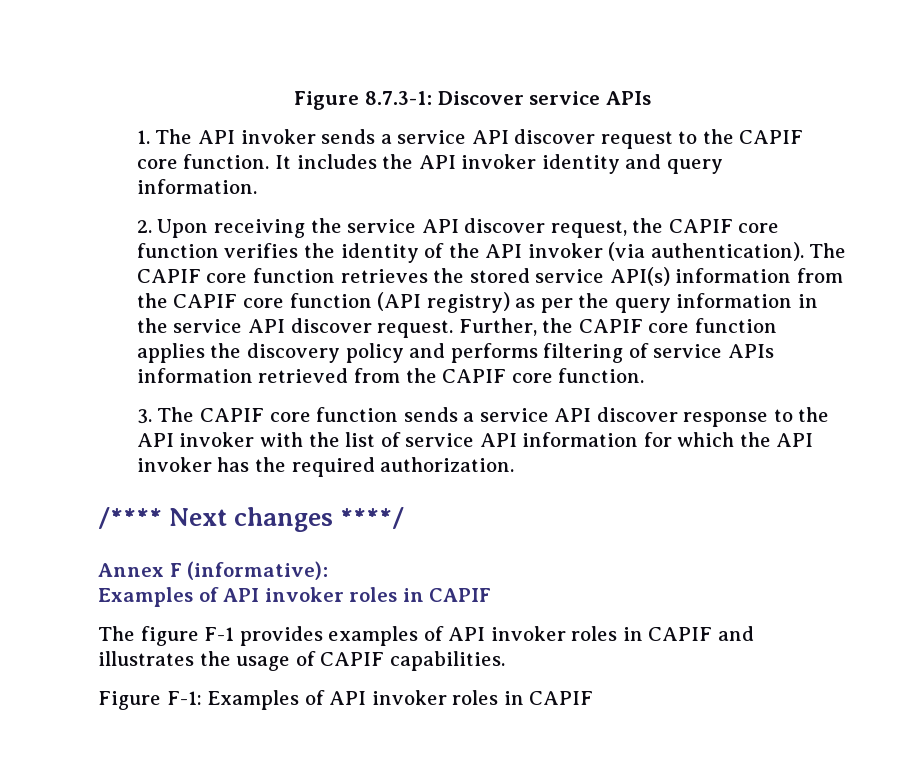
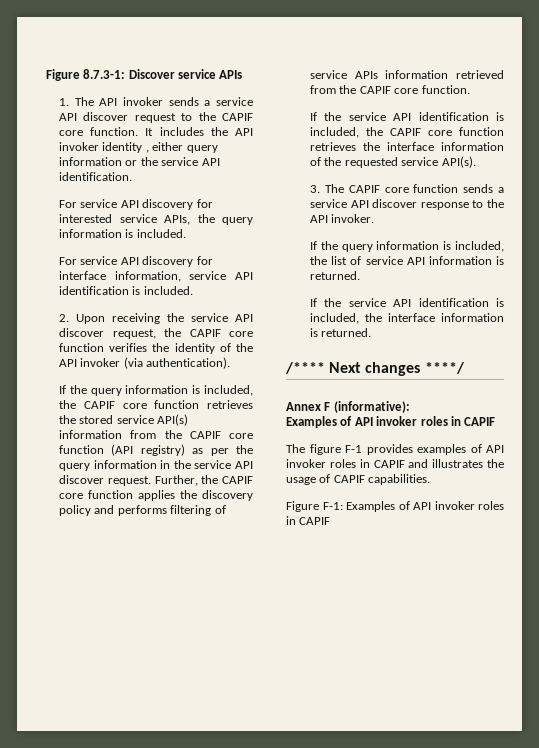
- It includes the API invoker identity and query information.
+ It includes the API invoker identity , either query information or the service API identification.
+ For service API discovery for interested service APIs, the query information is included.
+ For service API discovery for interface information, service API identification is included.
- 2. Upon receiving the service API discover request, the CAPIF core function verifies the identity of the API invoker (via authentication). The CAPIF core function retrieves the stored service API(s) information from the CAPIF core function (API registry) as per the query information in the service API discover request.
+ 2. Upon receiving the service API discover request, the CAPIF core function verifies the identity of the API invoker (via authentication).
+ If the query information is included, the CAPIF core function retrieves the stored service API(s) information from the CAPIF core function (API registry) as per the query information in the service API discover request.
+ If the service API identification is included, the CAPIF core function retrieves the interface information of the requested service API(s).
- 3. The CAPIF core function sends a service API discover response to the API invoker with the list of service API information for which the API invoker has the required authorization.
+ 3. The CAPIF core function sends a service API discover response to the API invoker.
+ If the query information is included, the list of service API information is returned.
+ If the service API identification is included, the interface information is returned.

